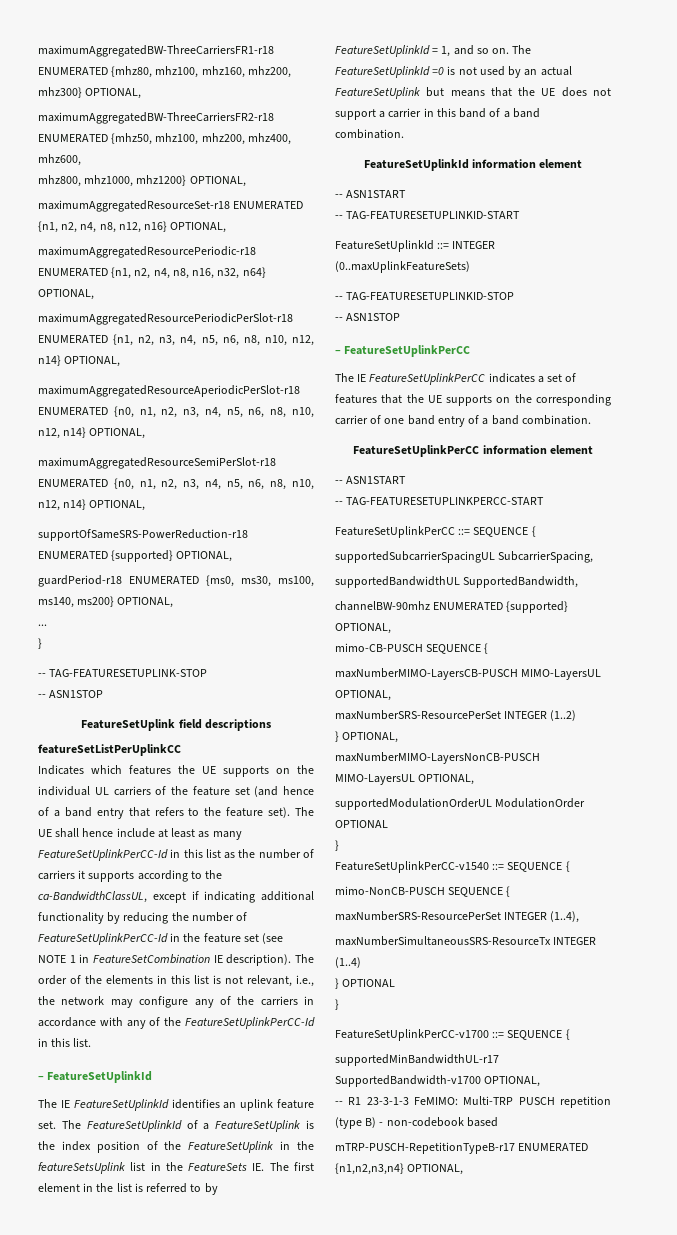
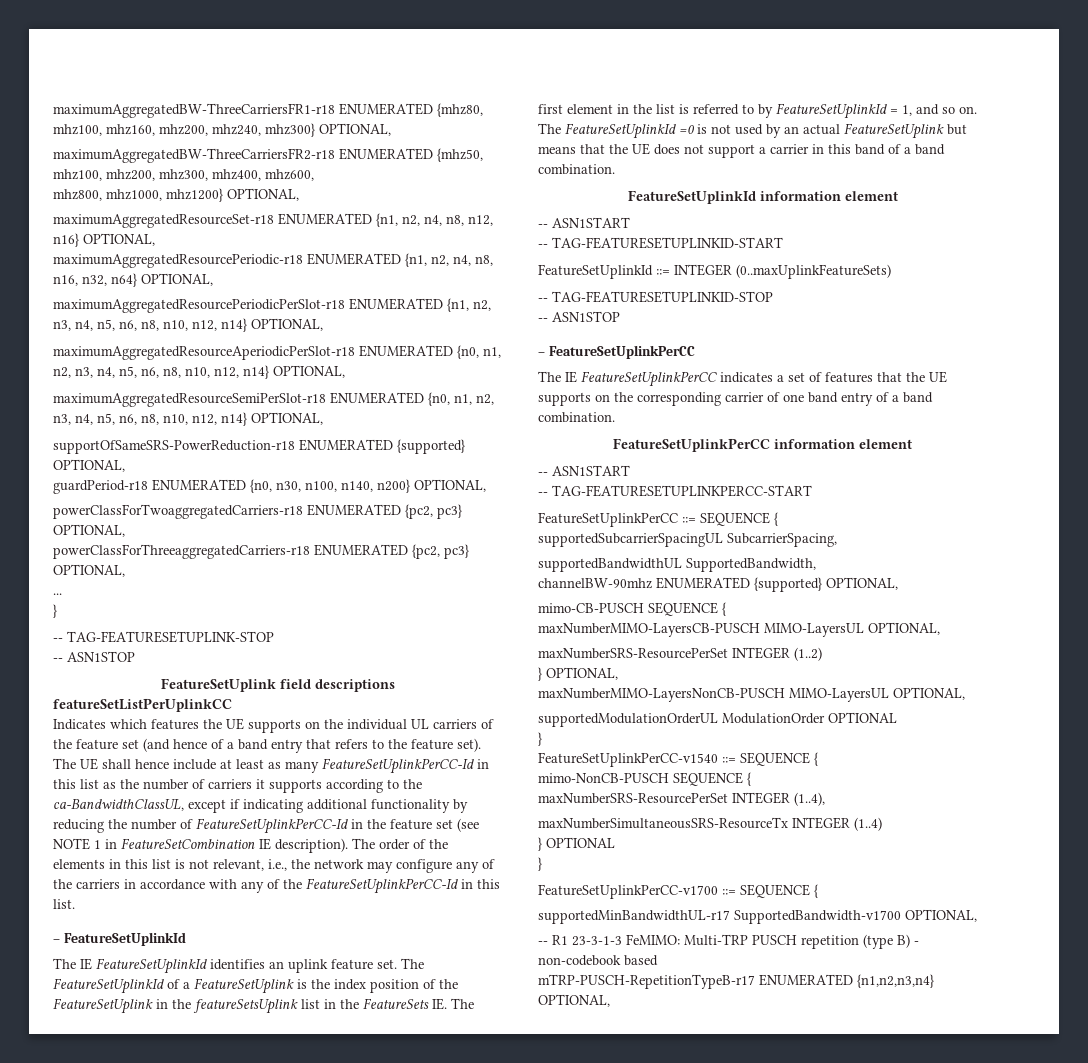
- maximumAggregatedBW-ThreeCarriersFR1-r18 ENUMERATED {mhz80, mhz100, mhz160, mhz200, mhz300} OPTIONAL,
+ maximumAggregatedBW-ThreeCarriersFR1-r18 ENUMERATED {mhz80, mhz100, mhz160, mhz200, mhz240, mhz300} OPTIONAL,
- maximumAggregatedBW-ThreeCarriersFR2-r18 ENUMERATED {mhz50, mhz100, mhz200, mhz400, mhz600,
+ maximumAggregatedBW-ThreeCarriersFR2-r18 ENUMERATED {mhz50, mhz100, mhz200, mhz300, mhz400, mhz600,
- guardPeriod-r18 ENUMERATED {ms0, ms30, ms100, ms140, ms200} OPTIONAL,
+ guardPeriod-r18 ENUMERATED {n0, n30, n100, n140, n200} OPTIONAL,
+ powerClassForTwoaggregatedCarriers-r18 ENUMERATED {pc2, pc3} OPTIONAL,
+ powerClassForThreeaggregatedCarriers-r18 ENUMERATED {pc2, pc3} OPTIONAL,

